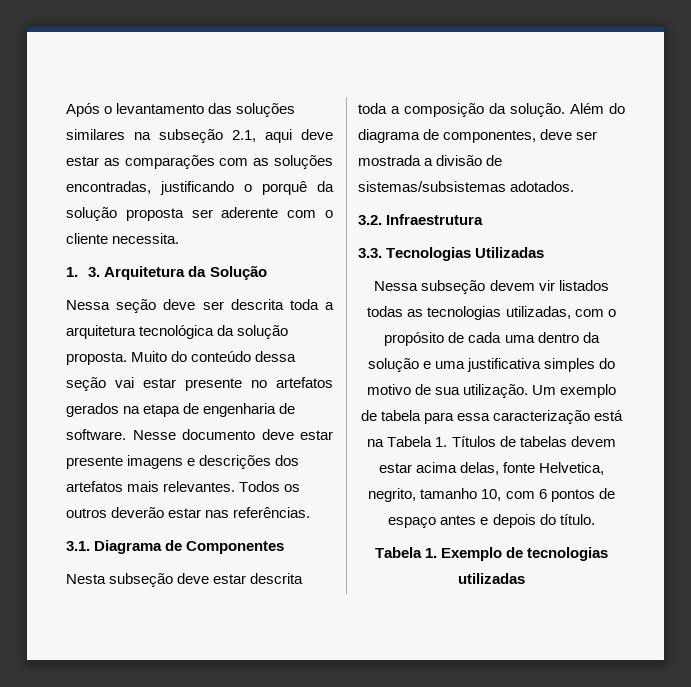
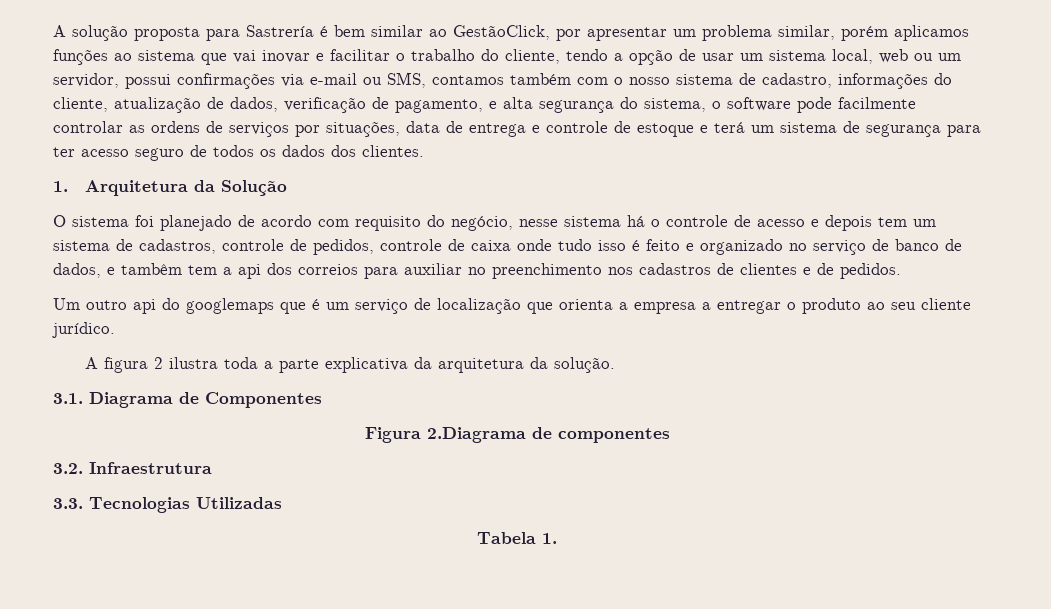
- Após o levantamento das soluções similares na subseção 2.1, aqui deve estar as comparações com as soluções encontradas, justificando o porquê da solução proposta ser aderente com o cliente necessita.
- 1. 3. Arquitetura da Solução
+ A solução proposta para Sastrería é bem similar ao GestãoClick, por apresentar um problema similar, porém aplicamos funções ao sistema que vai inovar e facilitar o trabalho do cliente, tendo a opção de usar um sistema local, web ou um servidor, possui confirmações via e-mail ou SMS, contamos também com o nosso sistema de cadastro, informações do cliente, atualização de dados, verificação de pagamento, e alta segurança do sistema, o software pode facilmente controlar as ordens de serviços por situações, data de entrega e controle de estoque e terá um sistema de segurança para ter acesso seguro de todos os dados dos clientes.
+ 1. Arquitetura da Solução
- Nessa seção deve ser descrita toda a arquitetura tecnológica da solução proposta. Muito do conteúdo dessa seção vai estar presente no artefatos gerados na etapa de engenharia de software. Nesse documento deve estar presente imagens e descrições dos artefatos mais relevantes. Todos os outros deverão estar nas referências.
+ O sistema foi planejado de acordo com requisito do negócio, nesse sistema há o controle de acesso e depois tem um sistema de cadastros, controle de pedidos, controle de caixa onde tudo isso é feito e organizado no serviço de banco de dados, e tambêm tem a api dos correios para auxiliar no preenchimento nos cadastros de clientes e de pedidos.
+ Um outro api do googlemaps que é um serviço de localização que orienta a empresa a entregar o produto ao seu cliente jurídico.
+ A figura 2 ilustra toda a parte explicativa da arquitetura da solução.
  3.1. Diagrama de Componentes
- Nesta subseção deve estar descrita toda a composição da solução. Além do diagrama de componentes, deve ser mostrada a divisão de sistemas/subsistemas adotados.
+ Figura 2.Diagrama de componentes
- Nessa subseção devem vir listados todas as tecnologias utilizadas, com o propósito de cada uma dentro da solução e uma justificativa simples do motivo de sua utilização. Um exemplo de tabela para essa caracterização está na Tabela 1. Títulos de tabelas devem estar acima delas, fonte Helvetica, negrito, tamanho 10, com 6 pontos de espaço antes e depois do título.
- Tabela 1. Exemplo de tecnologias utilizadas
+ Tabela 1.

